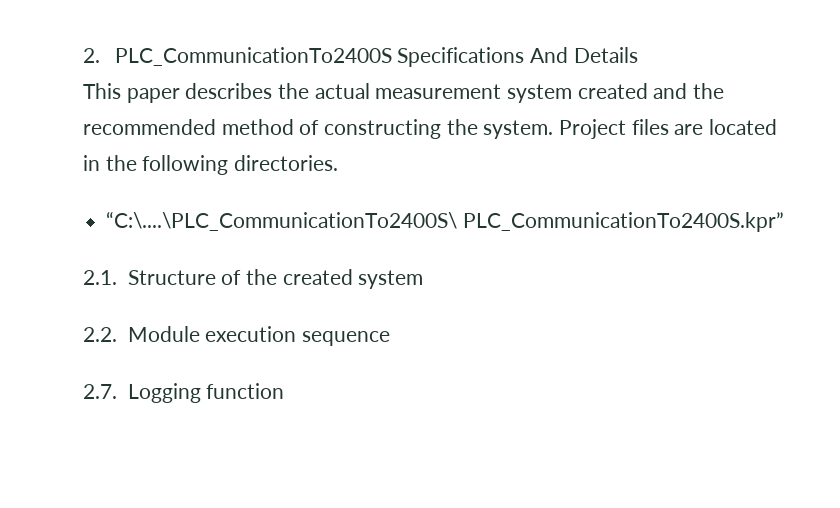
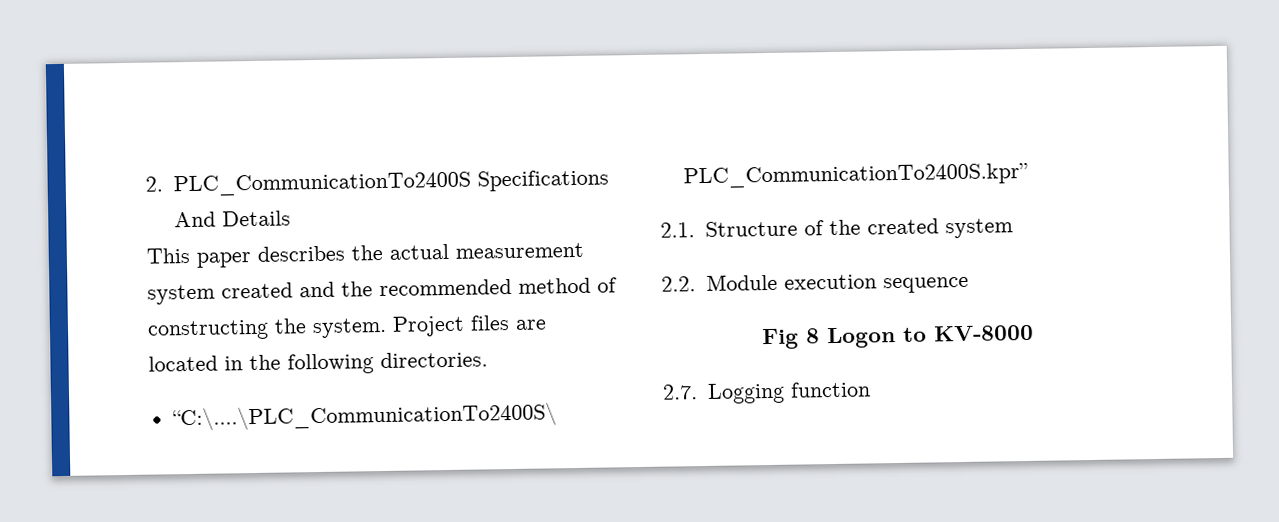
+ Fig 8 Logon to KV-8000

